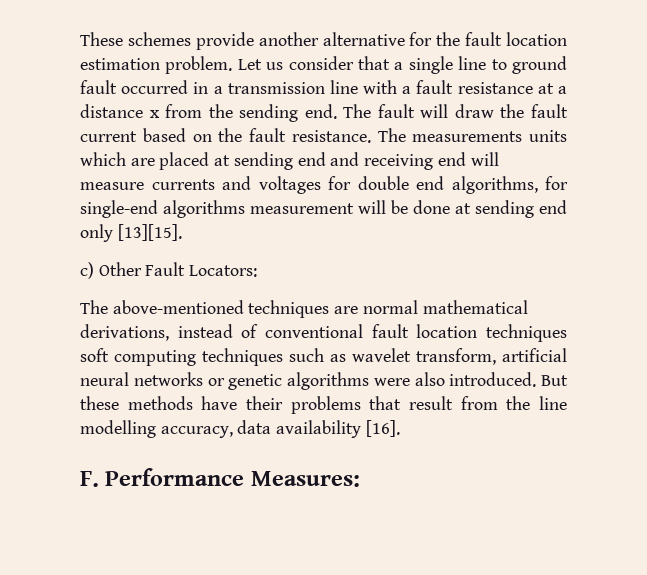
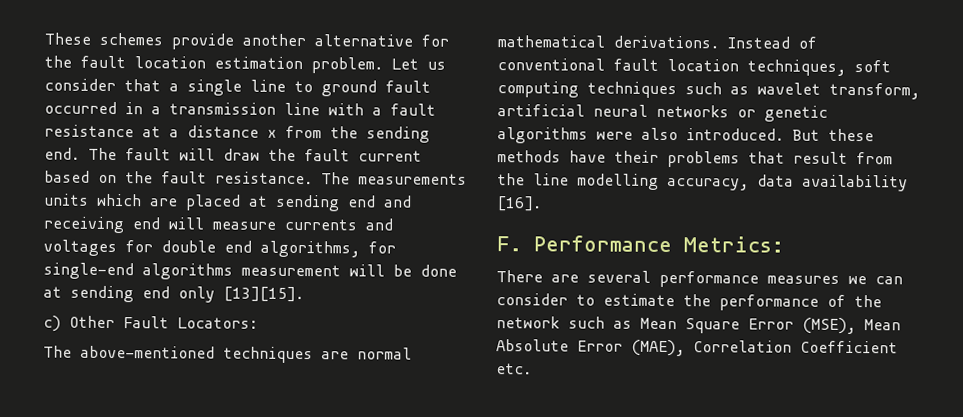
- The above-mentioned techniques are normal mathematical derivations, instead of conventional fault location techniques soft computing techniques such as wavelet transform, artificial neural networks or genetic algorithms were also introduced.
+ The above-mentioned techniques are normal mathematical derivations. Instead of conventional fault location techniques, soft computing techniques such as wavelet transform, artificial neural networks or genetic algorithms were also introduced.
- F. Performance Measures:
+ F. Performance Metrics:
+ There are several performance measures we can consider to estimate the performance of the network such as Mean Square Error (MSE), Mean Absolute Error (MAE), Correlation Coefficient etc.

